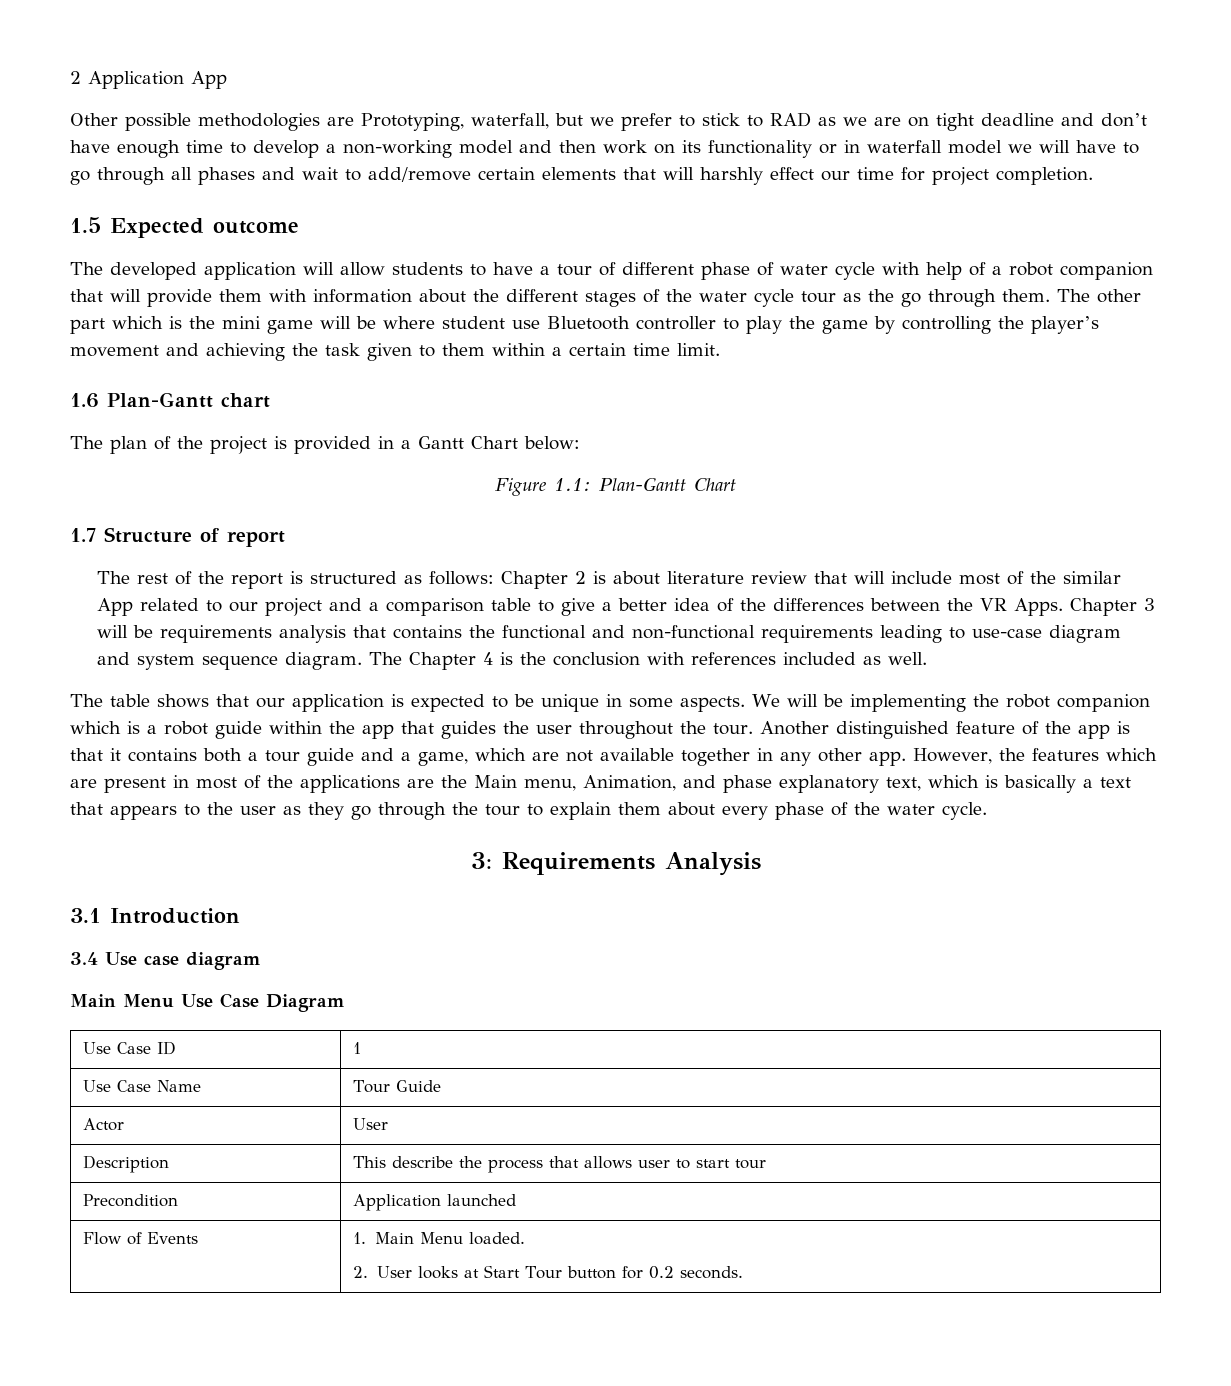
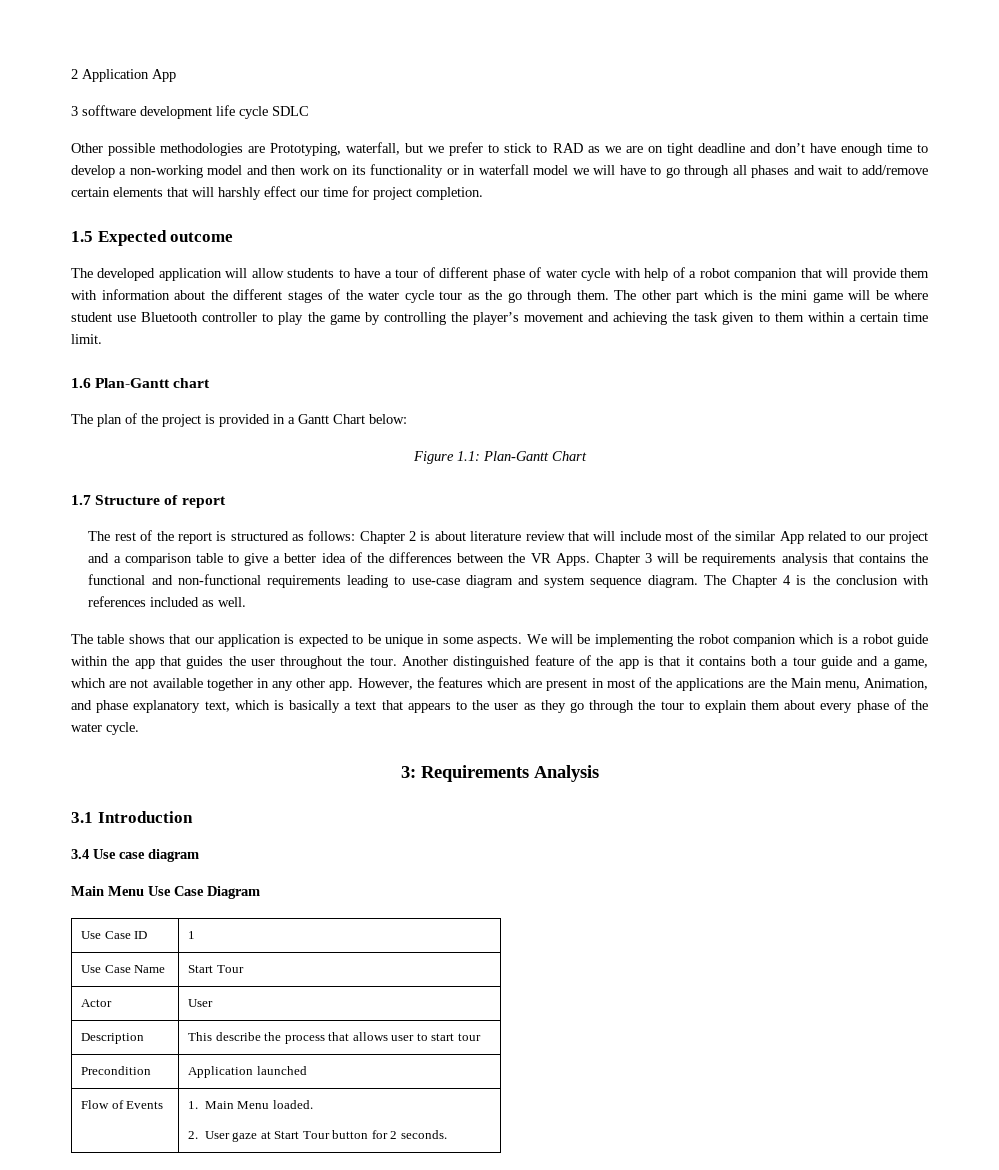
+ 3 sofftware development life cycle SDLC
- Use Case Name | Tour Guide
+ Use Case Name | Start Tour
  Flow of Events | 1. Main Menu loaded.
- 2. User looks at Start Tour button for 0.2 seconds.
+ 2. User gaze at Start Tour button for 2 seconds.

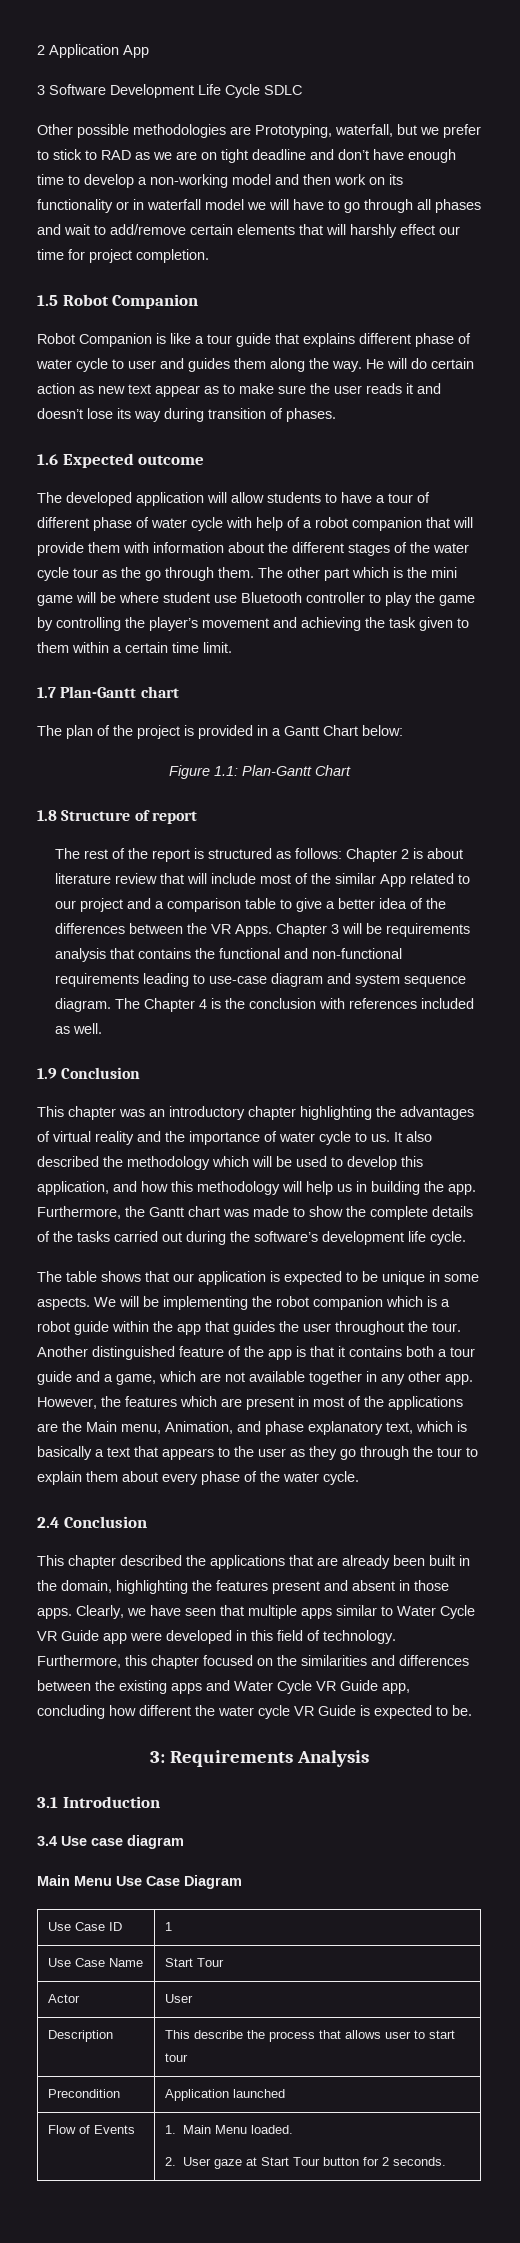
- 3 sofftware development life cycle SDLC
+ 3 Software Development Life Cycle SDLC
- 1.5 Expected outcome
+ 1.5 Robot Companion
+ Robot Companion is like a tour guide that explains different phase of water cycle to user and guides them along the way. He will do certain action as new text appear as to make sure the user reads it and doesn’t lose its way during transition of phases.
+ 1.6 Expected outcome
- 1.6 Plan-Gantt chart
+ 1.7 Plan-Gantt chart
- 1.7 Structure of report
+ 1.8 Structure of report
+ 1.9 Conclusion
+ This chapter was an introductory chapter highlighting the advantages of virtual reality and the importance of water cycle to us. It also described the methodology which will be used to develop this application, and how this methodology will help us in building the app. Furthermore, the Gantt chart was made to show the complete details of the tasks carried out during the software’s development life cycle.
+ 2.4 Conclusion
+ This chapter described the applications that are already been built in the domain, highlighting the features present and absent in those apps. Clearly, we have seen that multiple apps similar to Water Cycle VR Guide app were developed in this field of technology. Furthermore, this chapter focused on the similarities and differences between the existing apps and Water Cycle VR Guide app, concluding how different the water cycle VR Guide is expected to be.

